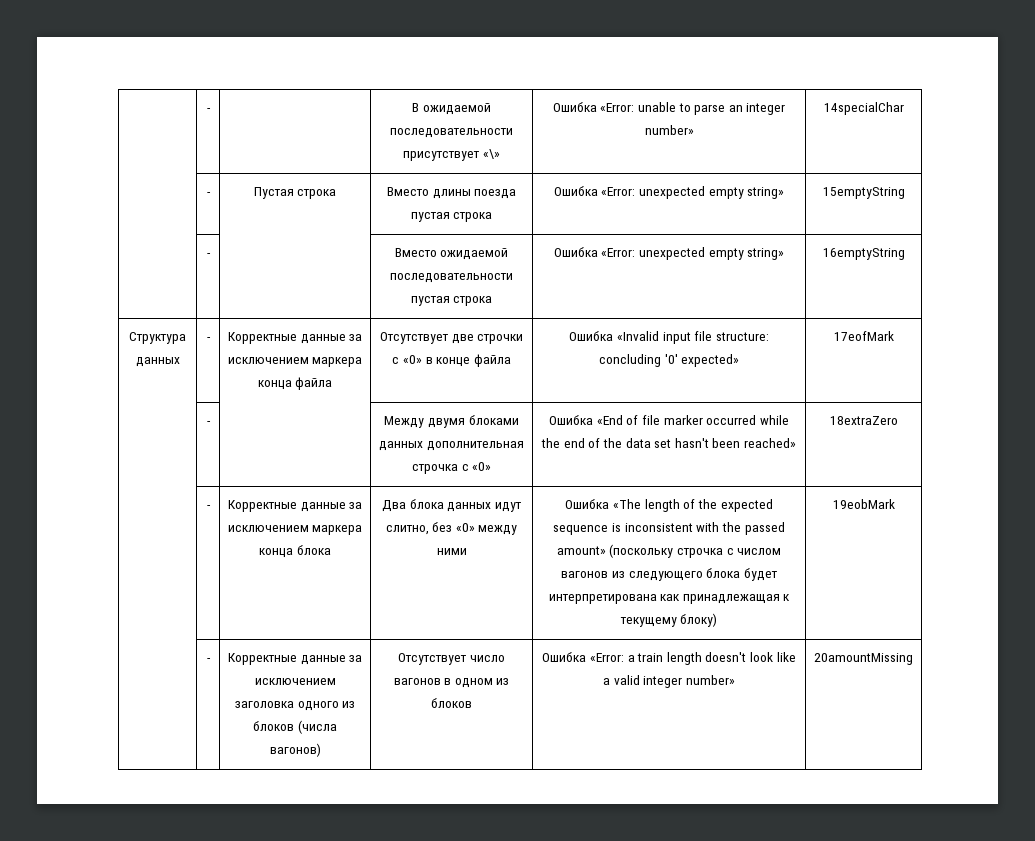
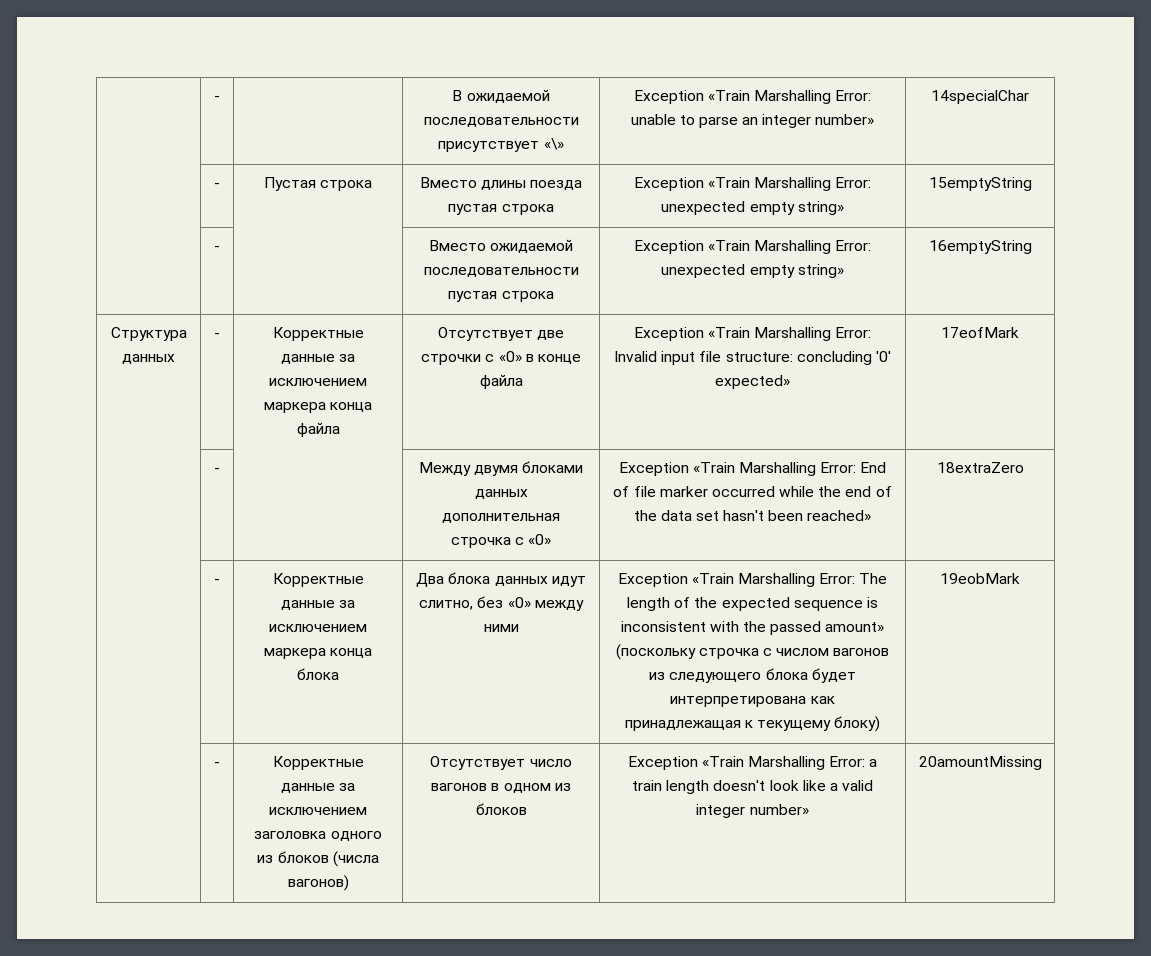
- | - | | В ожидаемой последовательности присутствует «\» | Ошибка «Error: unable to parse an integer number» | 14specialChar
+ | - | | В ожидаемой последовательности присутствует «\» | Exception «Train Marshalling Error: unable to parse an integer number» | 14specialChar
- | - | Пустая строка | Вместо длины поезда пустая строка | Ошибка «Error: unexpected empty string» | 15emptyString
+ | - | Пустая строка | Вместо длины поезда пустая строка | Exception «Train Marshalling Error: unexpected empty string» | 15emptyString
- | - | | Вместо ожидаемой последовательности пустая строка | Ошибка «Error: unexpected empty string» | 16emptyString
+ | - | | Вместо ожидаемой последовательности пустая строка | Exception «Train Marshalling Error: unexpected empty string» | 16emptyString
- Структура данных | - | Корректные данные за исключением маркера конца файла | Отсутствует две строчки с «0» в конце файла | Ошибка «Invalid input file structure: concluding '0' expected» | 17eofMark
+ Структура данных | - | Корректные данные за исключением маркера конца файла | Отсутствует две строчки с «0» в конце файла | Exception «Train Marshalling Error: Invalid input file structure: concluding '0' expected» | 17eofMark
- | - | | Между двумя блоками данных дополнительная строчка с «0» | Ошибка «End of file marker occurred while the end of the data set hasn't been reached» | 18extraZero
+ | - | | Между двумя блоками данных дополнительная строчка с «0» | Exception «Train Marshalling Error: End of file marker occurred while the end of the data set hasn't been reached» | 18extraZero
- Ошибка «The length of the expected sequence is inconsistent with the passed amount» (поскольку строчка с числом вагонов из следующего блока будет интерпретирована как принадлежащая к текущему блоку)
+ Exception «Train Marshalling Error: The length of the expected sequence is inconsistent with the passed amount» (поскольку строчка с числом вагонов из следующего блока будет интерпретирована как принадлежащая к текущему блоку)
- | - | Корректные данные за исключением заголовка одного из блоков (числа вагонов) | Отсутствует число вагонов в одном из блоков | Ошибка «Error: a train length doesn't look like a valid integer number» | 20amountMissing
+ | - | Корректные данные за исключением заголовка одного из блоков (числа вагонов) | Отсутствует число вагонов в одном из блоков | Exception «Train Marshalling Error: a train length doesn't look like a valid integer number» | 20amountMissing

